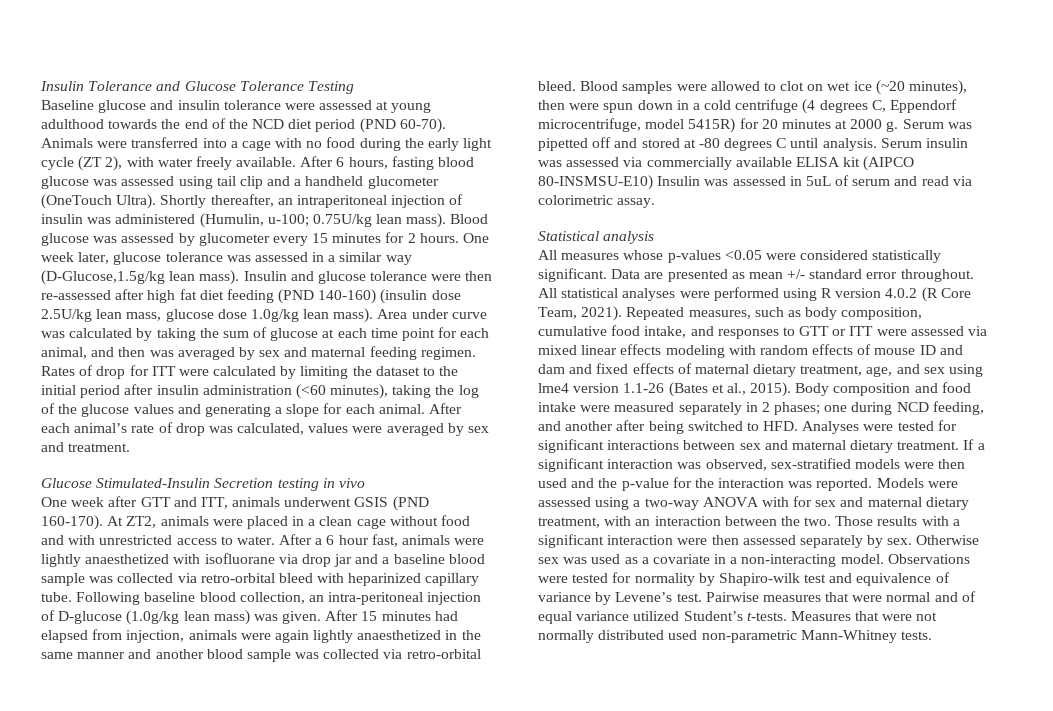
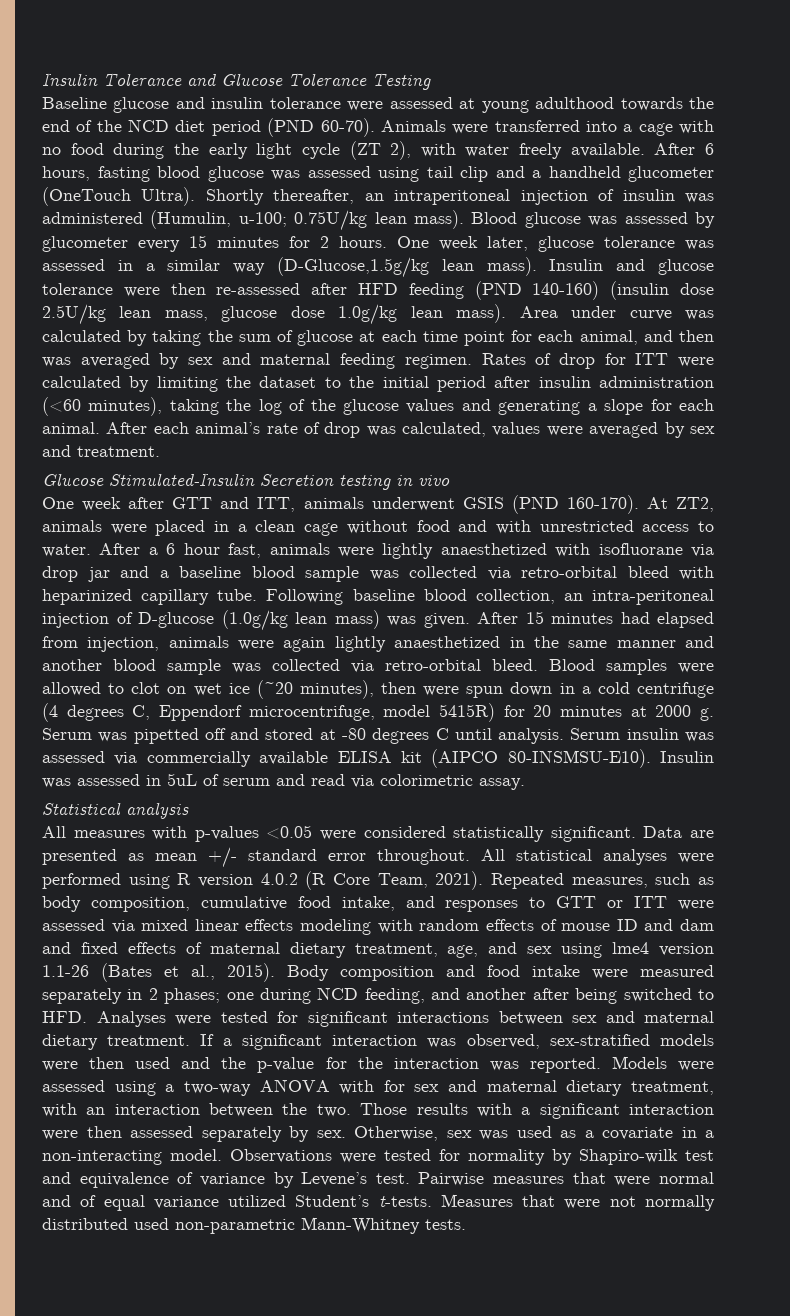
- Insulin and glucose tolerance were then re-assessed after high fat diet feeding (PND 140-160) (insulin dose 2.5U/kg lean mass, glucose dose 1.0g/kg lean mass).
+ Insulin and glucose tolerance were then re-assessed after HFD feeding (PND 140-160) (insulin dose 2.5U/kg lean mass, glucose dose 1.0g/kg lean mass).
- Serum insulin was assessed via commercially available ELISA kit (AIPCO 80-INSMSU-E10) Insulin was assessed in 5uL of serum and read via colorimetric assay.
+ Serum insulin was assessed via commercially available ELISA kit (AIPCO 80-INSMSU-E10). Insulin was assessed in 5uL of serum and read via colorimetric assay.
- All measures whose p-values <0.05 were considered statistically significant.
+ All measures with p-values <0.05 were considered statistically significant.
- Otherwise sex was used as a covariate in a non-interacting model.
+ Otherwise, sex was used as a covariate in a non-interacting model.

